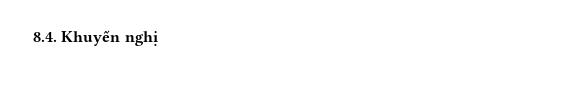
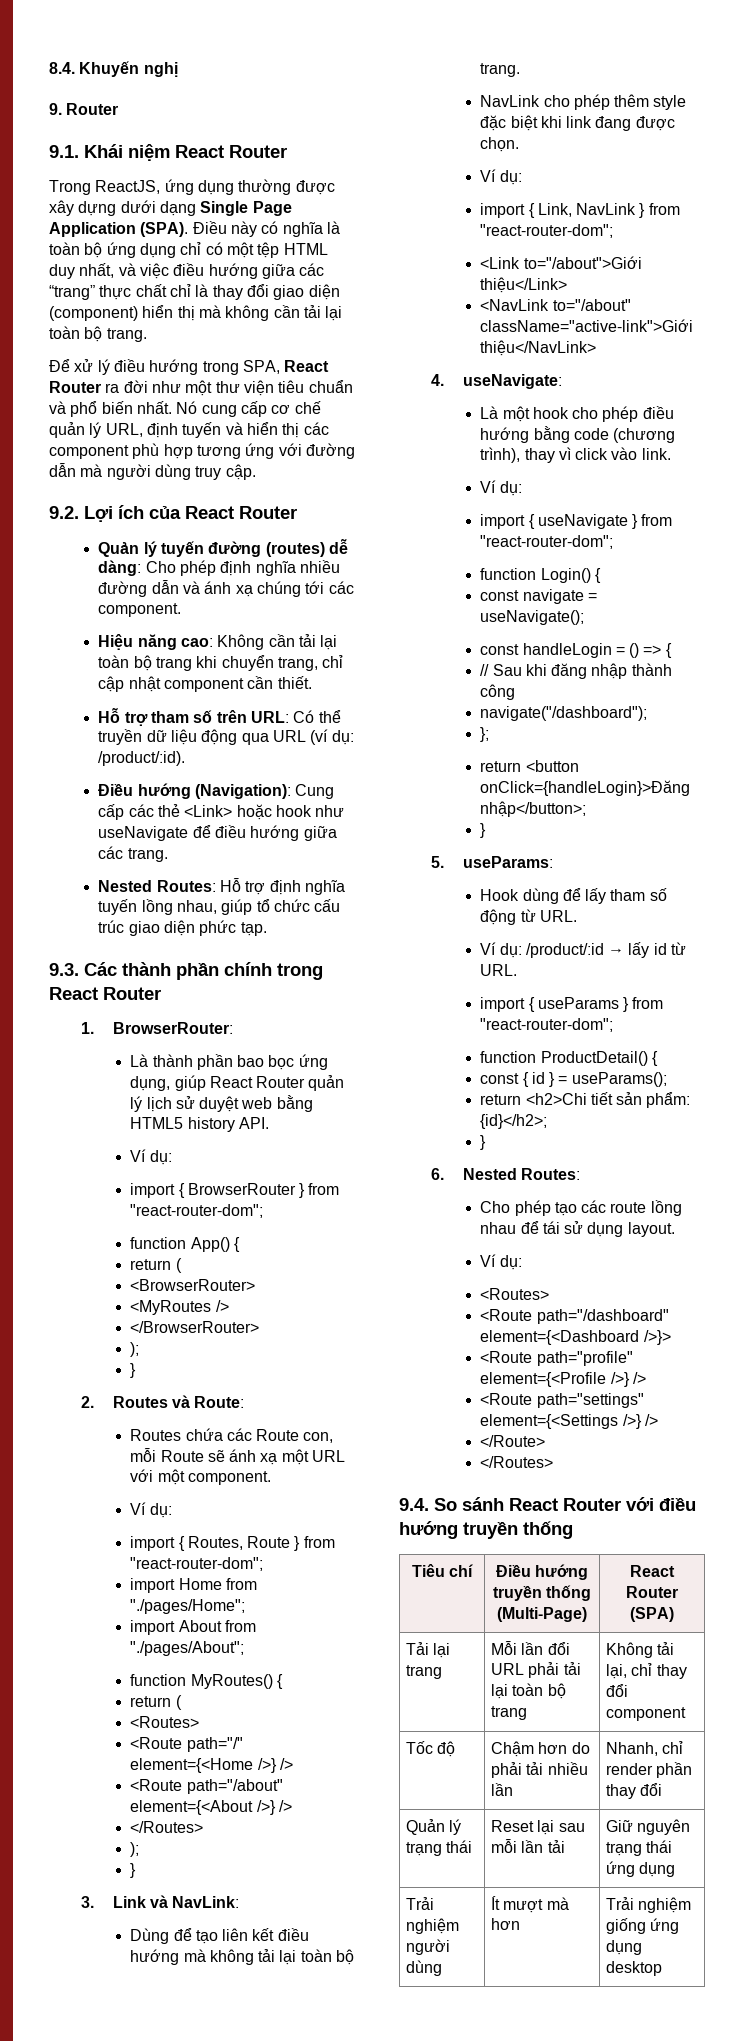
+ 9. Router
+ 9.1. Khái niệm React Router
+ Trong ReactJS, ứng dụng thường được xây dựng dưới dạng Single Page Application (SPA). Điều này có nghĩa là toàn bộ ứng dụng chỉ có một tệp HTML duy nhất, và việc điều hướng giữa các “trang” thực chất chỉ là thay đổi giao diện (component) hiển thị mà không cần tải lại toàn bộ trang.
+ Để xử lý điều hướng trong SPA, React Router ra đời như một thư viện tiêu chuẩn và phổ biến nhất. Nó cung cấp cơ chế quản lý URL, định tuyến và hiển thị các component phù hợp tương ứng với đường dẫn mà người dùng truy cập.
+ 9.2. Lợi ích của React Router
+ Quản lý tuyến đường (routes) dễ dàng: Cho phép định nghĩa nhiều đường dẫn và ánh xạ chúng tới các component.
+ Hiệu năng cao: Không cần tải lại toàn bộ trang khi chuyển trang, chỉ cập nhật component cần thiết.
+ Hỗ trợ tham số trên URL: Có thể truyền dữ liệu động qua URL (ví dụ: /product/:id).
+ Điều hướng (Navigation): Cung cấp các thẻ <Link> hoặc hook như useNavigate để điều hướng giữa các trang.
+ Nested Routes: Hỗ trợ định nghĩa tuyến lồng nhau, giúp tổ chức cấu trúc giao diện phức tạp.
+ 9.3. Các thành phần chính trong React Router
+ 1. BrowserRouter:
+ Là thành phần bao bọc ứng dụng, giúp React Router quản lý lịch sử duyệt web bằng HTML5 history API.
+ Ví dụ:
+ import { BrowserRouter } from "react-router-dom";
+ function App() {
+ return (
+ <BrowserRouter>
+ <MyRoutes />
+ </BrowserRouter>
+ );
+ }
+ 2. Routes và Route:
+ Routes chứa các Route con, mỗi Route sẽ ánh xạ một URL với một component.
+ Ví dụ:
+ import { Routes, Route } from "react-router-dom";
+ import Home from "./pages/Home";
+ import About from "./pages/About";
+ function MyRoutes() {
+ return (
+ <Routes>
+ <Route path="/" element={<Home />} />
+ <Route path="/about" element={<About />} />
+ </Routes>
+ );
+ }
+ 3. Link và NavLink:
+ Dùng để tạo liên kết điều hướng mà không tải lại toàn bộ trang.
+ NavLink cho phép thêm style đặc biệt khi link đang được chọn.
+ Ví dụ:
+ import { Link, NavLink } from "react-router-dom";
+ <Link to="/about">Giới thiệu</Link>
+ <NavLink to="/about" className="active-link">Giới thiệu</NavLink>
+ 4. useNavigate:
+ Là một hook cho phép điều hướng bằng code (chương trình), thay vì click vào link.
+ Ví dụ:
+ import { useNavigate } from "react-router-dom";
+ function Login() {
+ const navigate = useNavigate();
+ const handleLogin = () => {
+ // Sau khi đăng nhập thành công
+ navigate("/dashboard");
+ };
+ return <button onClick={handleLogin}>Đăng nhập</button>;
+ }
+ 5. useParams:
+ Hook dùng để lấy tham số động từ URL.
+ Ví dụ: /product/:id → lấy id từ URL.
+ import { useParams } from "react-router-dom";
+ function ProductDetail() {
+ const { id } = useParams();
+ return <h2>Chi tiết sản phẩm: {id}</h2>;
+ }
+ 6. Nested Routes:
+ Cho phép tạo các route lồng nhau để tái sử dụng layout.
+ Ví dụ:
+ <Routes>
+ <Route path="/dashboard" element={<Dashboard />}>
+ <Route path="profile" element={<Profile />} />
+ <Route path="settings" element={<Settings />} />
+ </Route>
+ </Routes>
+ 9.4. So sánh React Router với điều hướng truyền thống
+ Tiêu chí | Điều hướng truyền thống (Multi-Page) | React Router (SPA)
+ Tải lại trang | Mỗi lần đổi URL phải tải lại toàn bộ trang | Không tải lại, chỉ thay đổi component
+ Tốc độ | Chậm hơn do phải tải nhiều lần | Nhanh, chỉ render phần thay đổi
+ Quản lý trạng thái | Reset lại sau mỗi lần tải | Giữ nguyên trạng thái ứng dụng
+ Trải nghiệm người dùng | Ít mượt mà hơn | Trải nghiệm giống ứng dụng desktop

